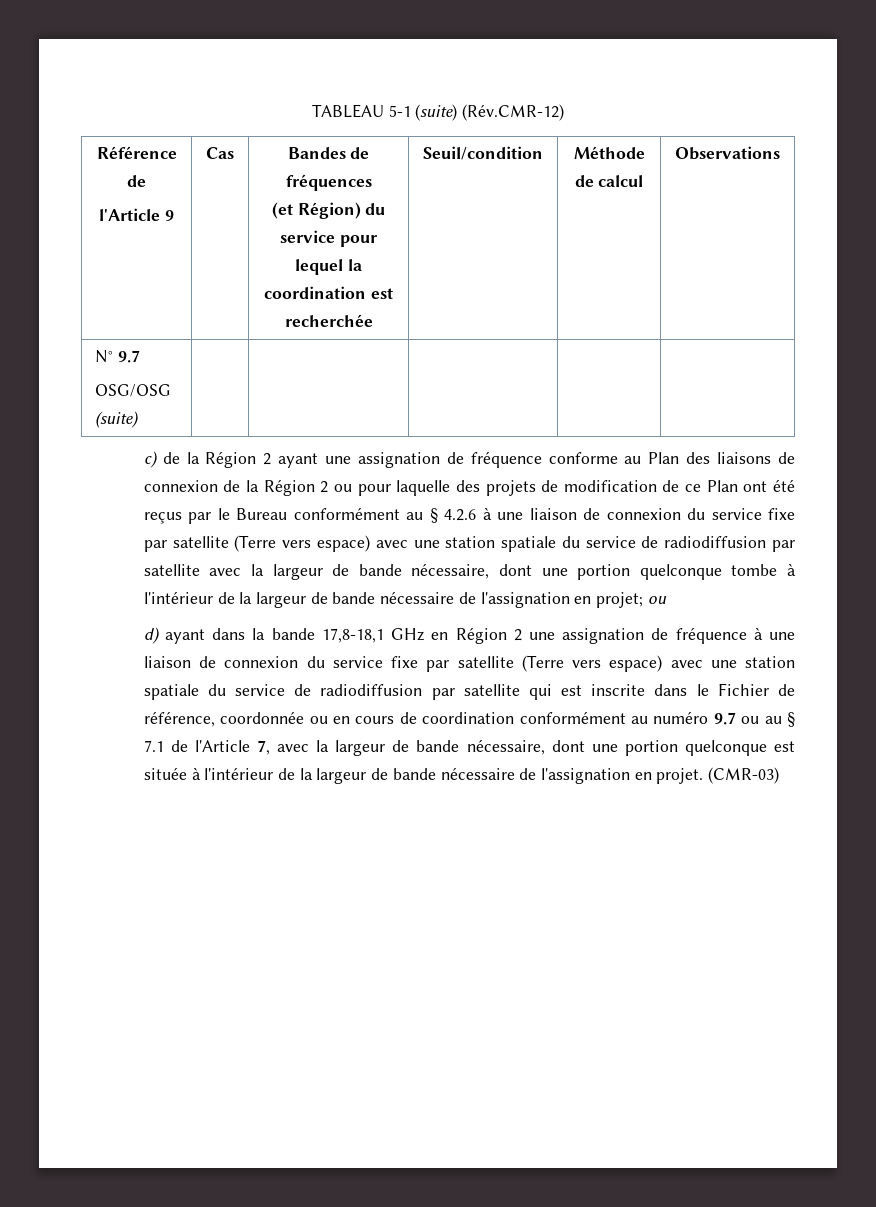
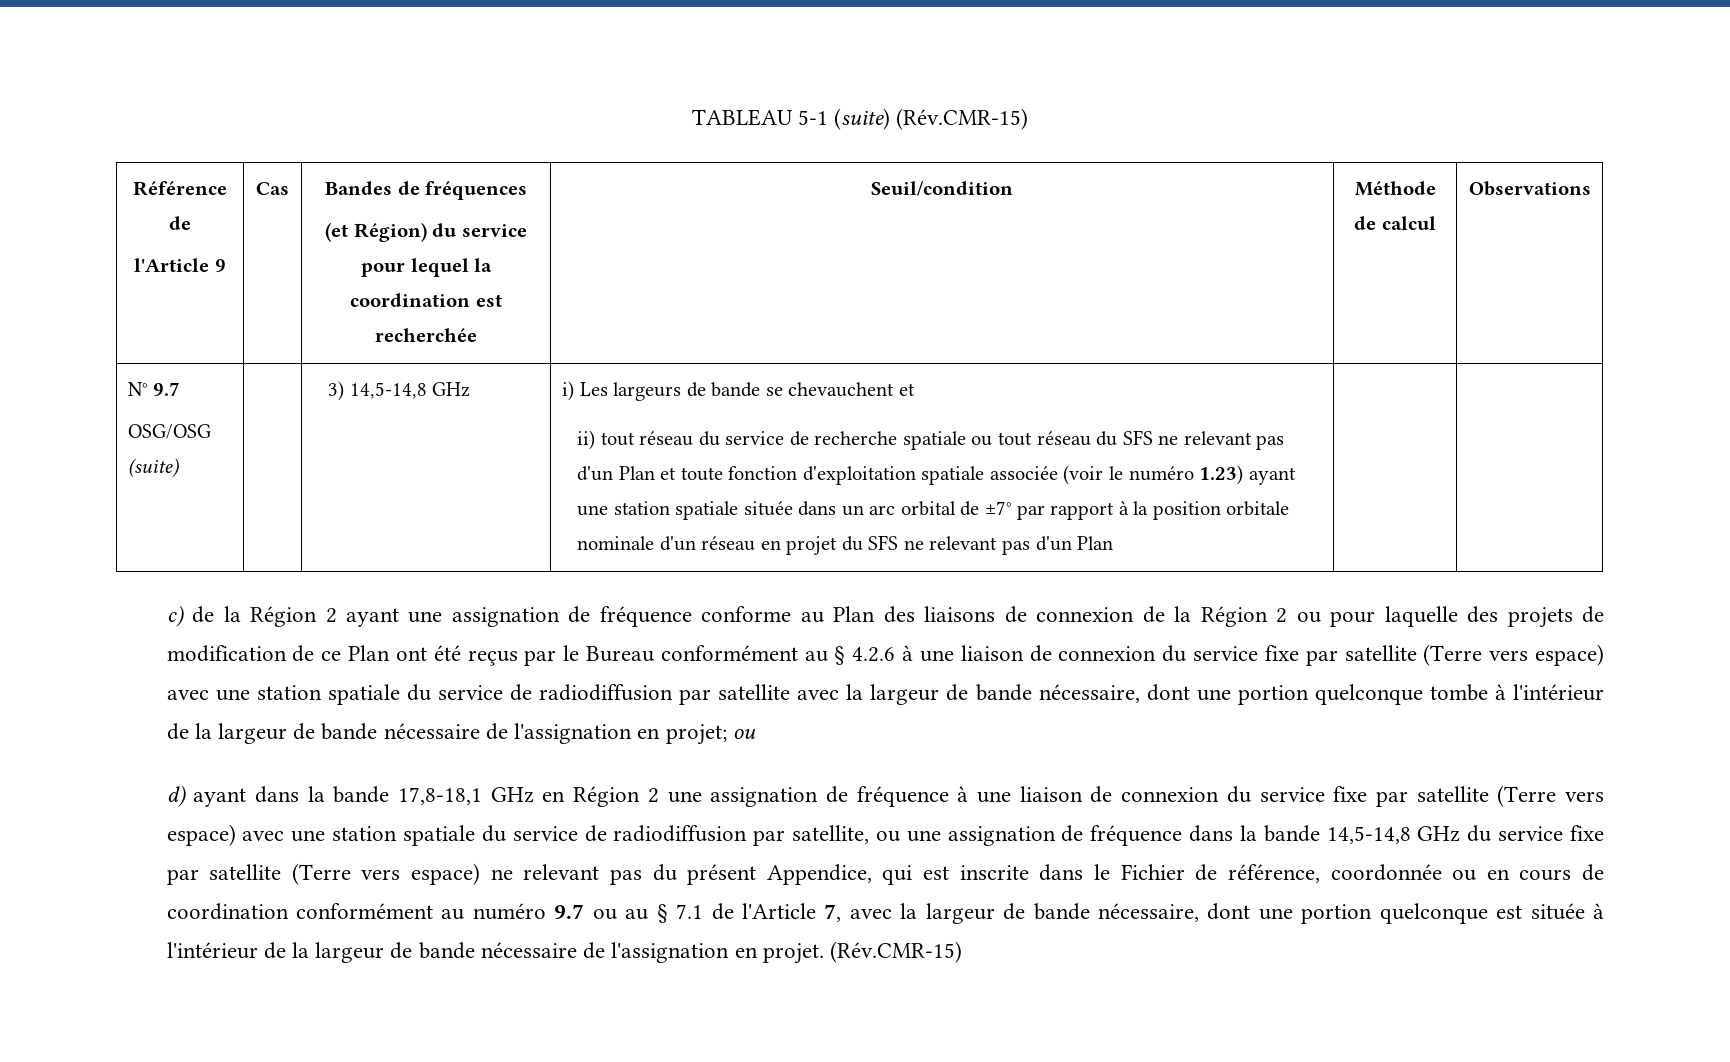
- TABLEAU 5-1 (suite) (Rév.CMR-12)
+ TABLEAU 5-1 (suite) (Rév.CMR-15)
+ 3) 14,5-14,8 GHz | i) Les largeurs de bande se chevauchent et
+ ii) tout réseau du service de recherche spatiale ou tout réseau du SFS ne relevant pas d'un Plan et toute fonction d'exploitation spatiale associée (voir le numéro 1.23) ayant une station spatiale située dans un arc orbital de ±7° par rapport à la position orbitale nominale d'un réseau en projet du SFS ne relevant pas d'un Plan
- d) ayant dans la bande 17,8-18,1 GHz en Région 2 une assignation de fréquence à une liaison de connexion du service fixe par satellite (Terre vers espace) avec une station spatiale du service de radiodiffusion par satellite qui est inscrite dans le Fichier de référence, coordonnée ou en cours de coordination conformément au numéro 9.7 ou au § 7.1 de l'Article 7, avec la largeur de bande nécessaire, dont une portion quelconque est située à l'intérieur de la largeur de bande nécessaire de l'assignation en projet. (CMR-03)
+ d) ayant dans la bande 17,8-18,1 GHz en Région 2 une assignation de fréquence à une liaison de connexion du service fixe par satellite (Terre vers espace) avec une station spatiale du service de radiodiffusion par satellite, ou une assignation de fréquence dans la bande 14,5-14,8 GHz du service fixe par satellite (Terre vers espace) ne relevant pas du présent Appendice, qui est inscrite dans le Fichier de référence, coordonnée ou en cours de coordination conformément au numéro 9.7 ou au § 7.1 de l'Article 7, avec la largeur de bande nécessaire, dont une portion quelconque est située à l'intérieur de la largeur de bande nécessaire de l'assignation en projet. (Rév.CMR-15)

